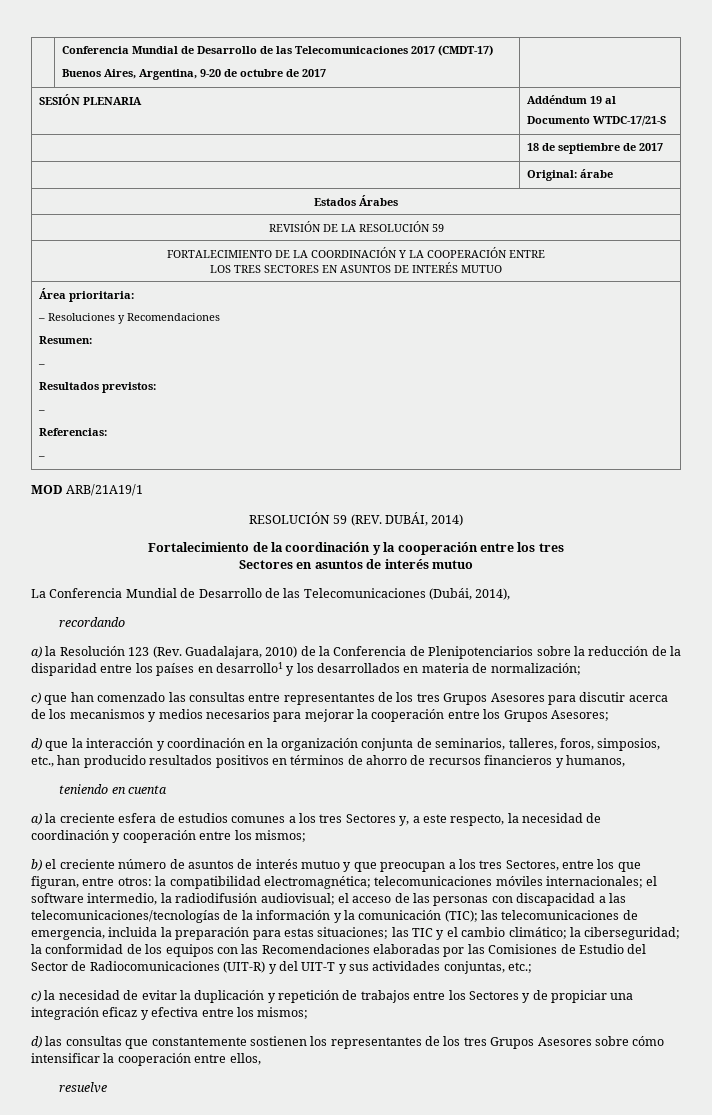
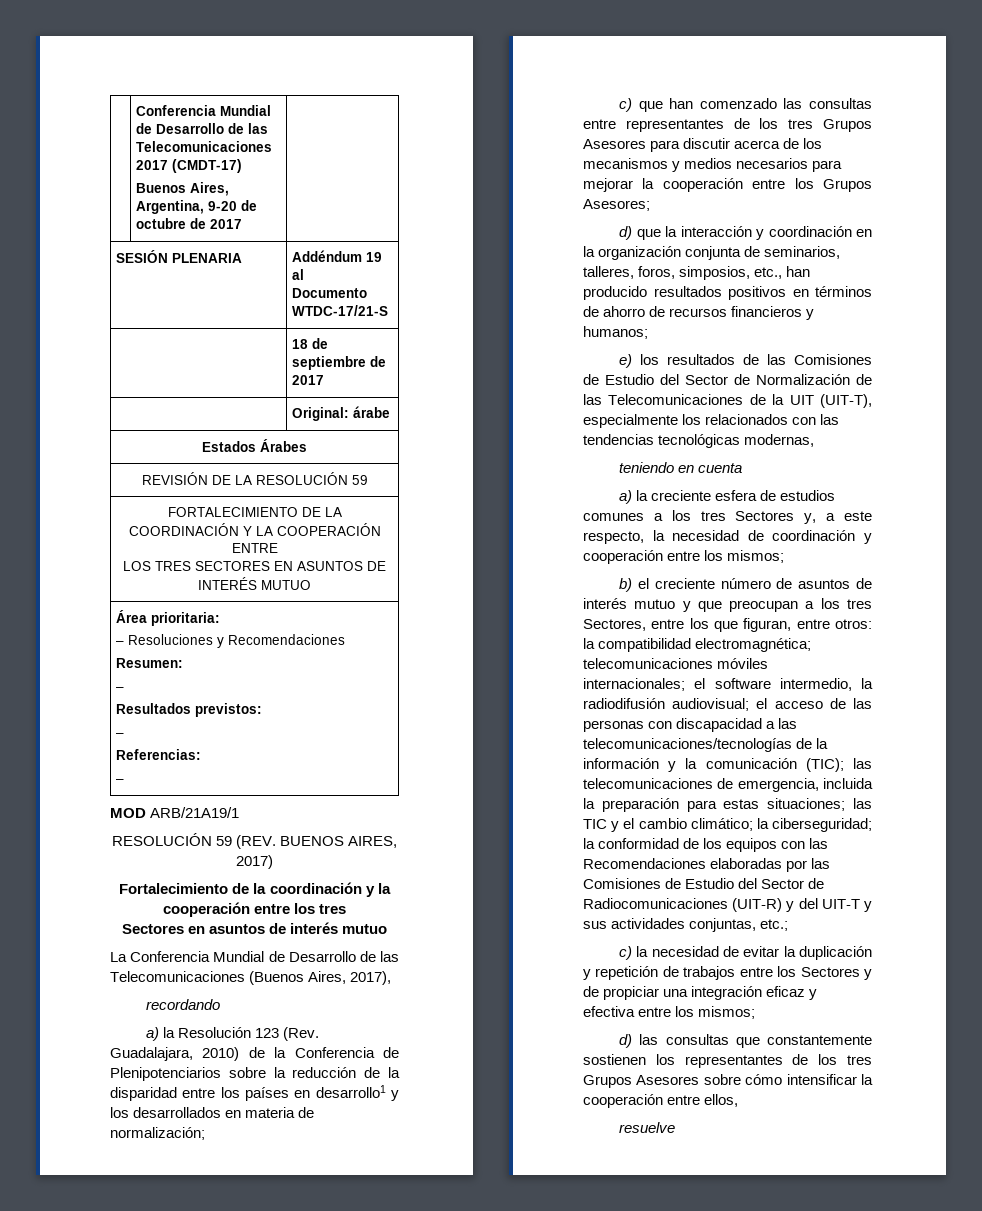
- RESOLUCIÓN 59 (REV. DUBÁI, 2014)
+ RESOLUCIÓN 59 (REV. BUENOS AIRES, 2017)
- La Conferencia Mundial de Desarrollo de las Telecomunicaciones (Dubái, 2014),
+ La Conferencia Mundial de Desarrollo de las Telecomunicaciones (Buenos Aires, 2017),
- d) que la interacción y coordinación en la organización conjunta de seminarios, talleres, foros, simposios, etc., han producido resultados positivos en términos de ahorro de recursos financieros y humanos,
+ d) que la interacción y coordinación en la organización conjunta de seminarios, talleres, foros, simposios, etc., han producido resultados positivos en términos de ahorro de recursos financieros y humanos;
+ e) los resultados de las Comisiones de Estudio del Sector de Normalización de las Telecomunicaciones de la UIT (UIT-T), especialmente los relacionados con las tendencias tecnológicas modernas,

